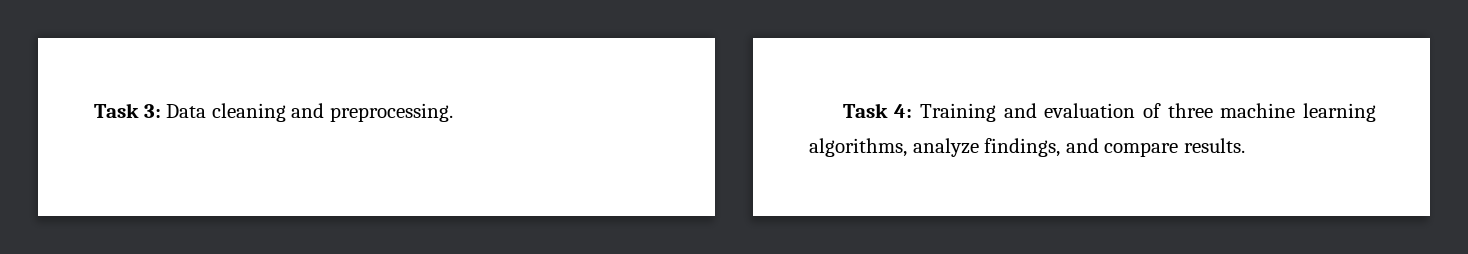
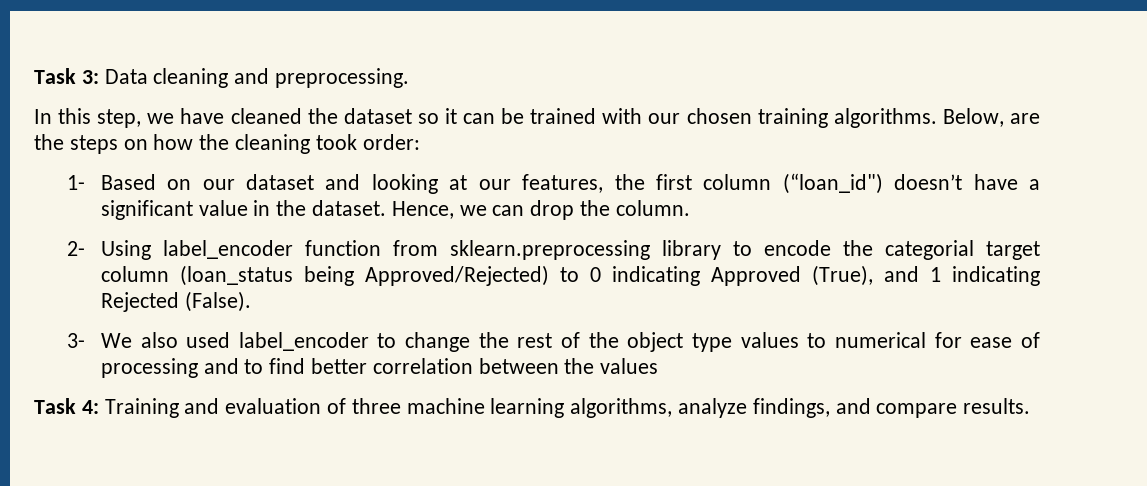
+ In this step, we have cleaned the dataset so it can be trained with our chosen training algorithms. Below, are the steps on how the cleaning took order:
+ 1- Based on our dataset and looking at our features, the first column (“loan_id") doesn’t have a significant value in the dataset. Hence, we can drop the column.
+ 2- Using label_encoder function from sklearn.preprocessing library to encode the categorial target column (loan_status being Approved/Rejected) to 0 indicating Approved (True), and 1 indicating Rejected (False).
+ 3- We also used label_encoder to change the rest of the object type values to numerical for ease of processing and to find better correlation between the values

